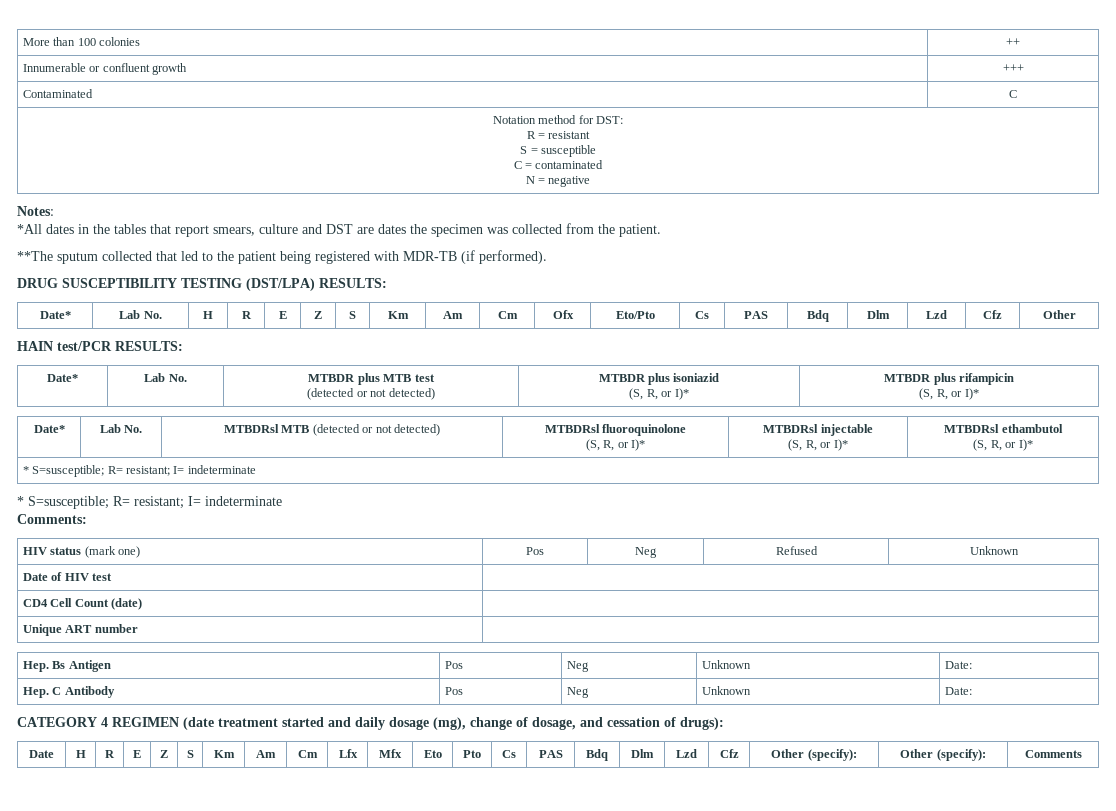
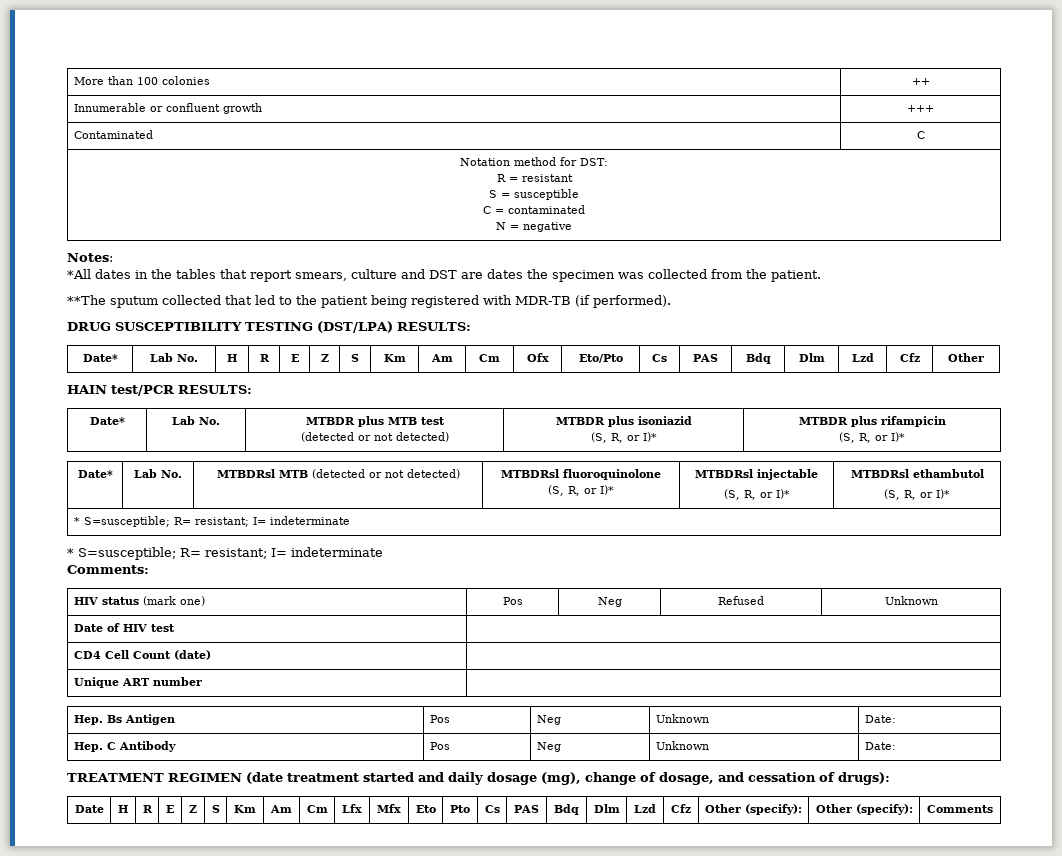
- CATEGORY 4 REGIMEN (date treatment started and daily dosage (mg), change of dosage, and cessation of drugs):
+ TREATMENT REGIMEN (date treatment started and daily dosage (mg), change of dosage, and cessation of drugs):

